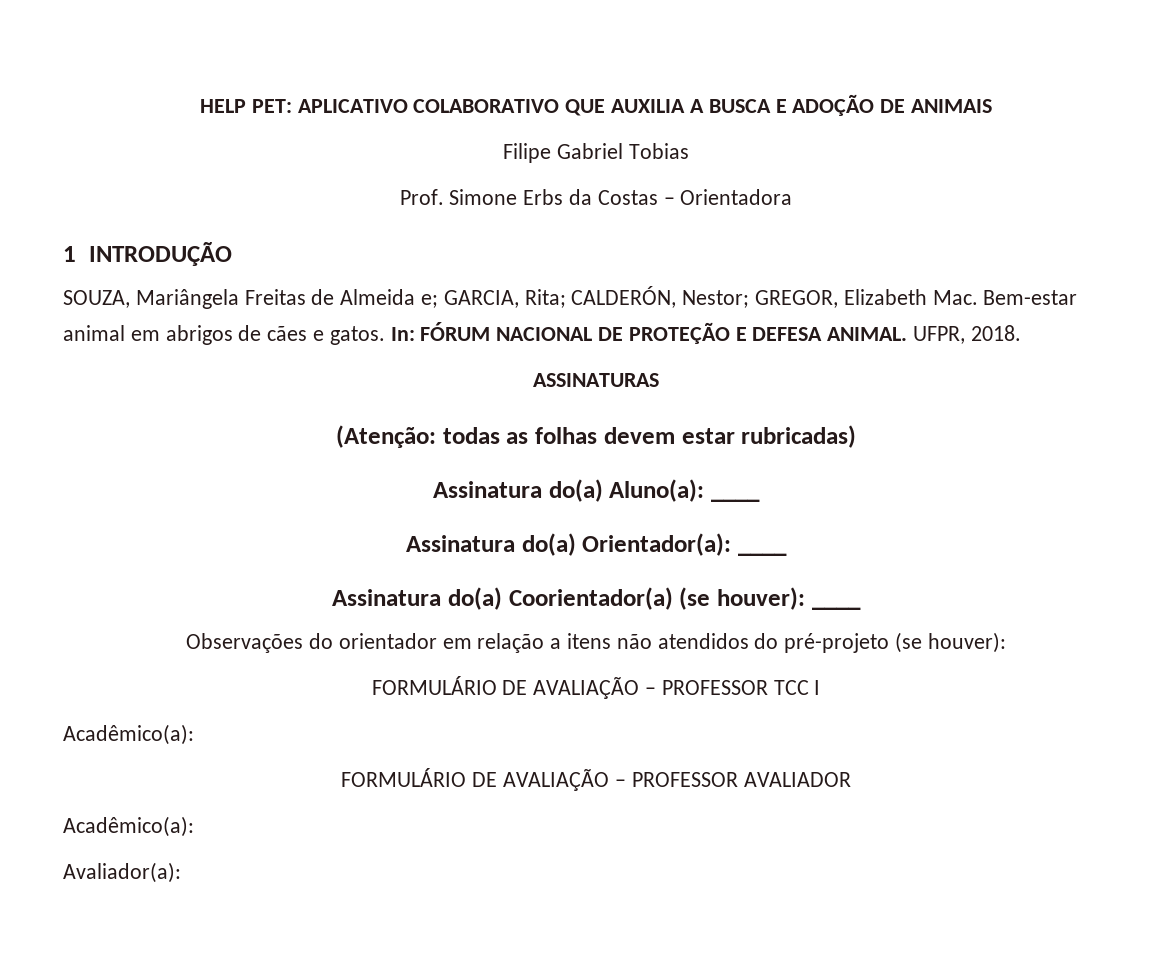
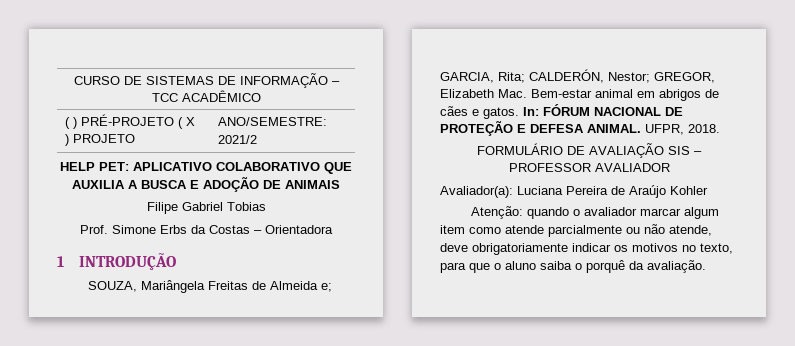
+ CURSO DE SISTEMAS DE INFORMAÇÃO – TCC ACADÊMICO
+ ( ) PRÉ-PROJETO ( X ) PROJETO | ANO/SEMESTRE: 2021/2
- ASSINATURAS
- (Atenção: todas as folhas devem estar rubricadas)
- Assinatura do(a) Aluno(a): ____
- Assinatura do(a) Orientador(a): ____
- Assinatura do(a) Coorientador(a) (se houver): ____
- Observações do orientador em relação a itens não atendidos do pré-projeto (se houver):
- FORMULÁRIO DE AVALIAÇÃO – PROFESSOR TCC I
- Acadêmico(a):
- FORMULÁRIO DE AVALIAÇÃO – PROFESSOR AVALIADOR
- Acadêmico(a):
- Avaliador(a):
+ FORMULÁRIO DE AVALIAÇÃO SIS – PROFESSOR AVALIADOR
+ Avaliador(a): Luciana Pereira de Araújo Kohler
+ Atenção: quando o avaliador marcar algum item como atende parcialmente ou não atende, deve obrigatoriamente indicar os motivos no texto, para que o aluno saiba o porquê da avaliação.

